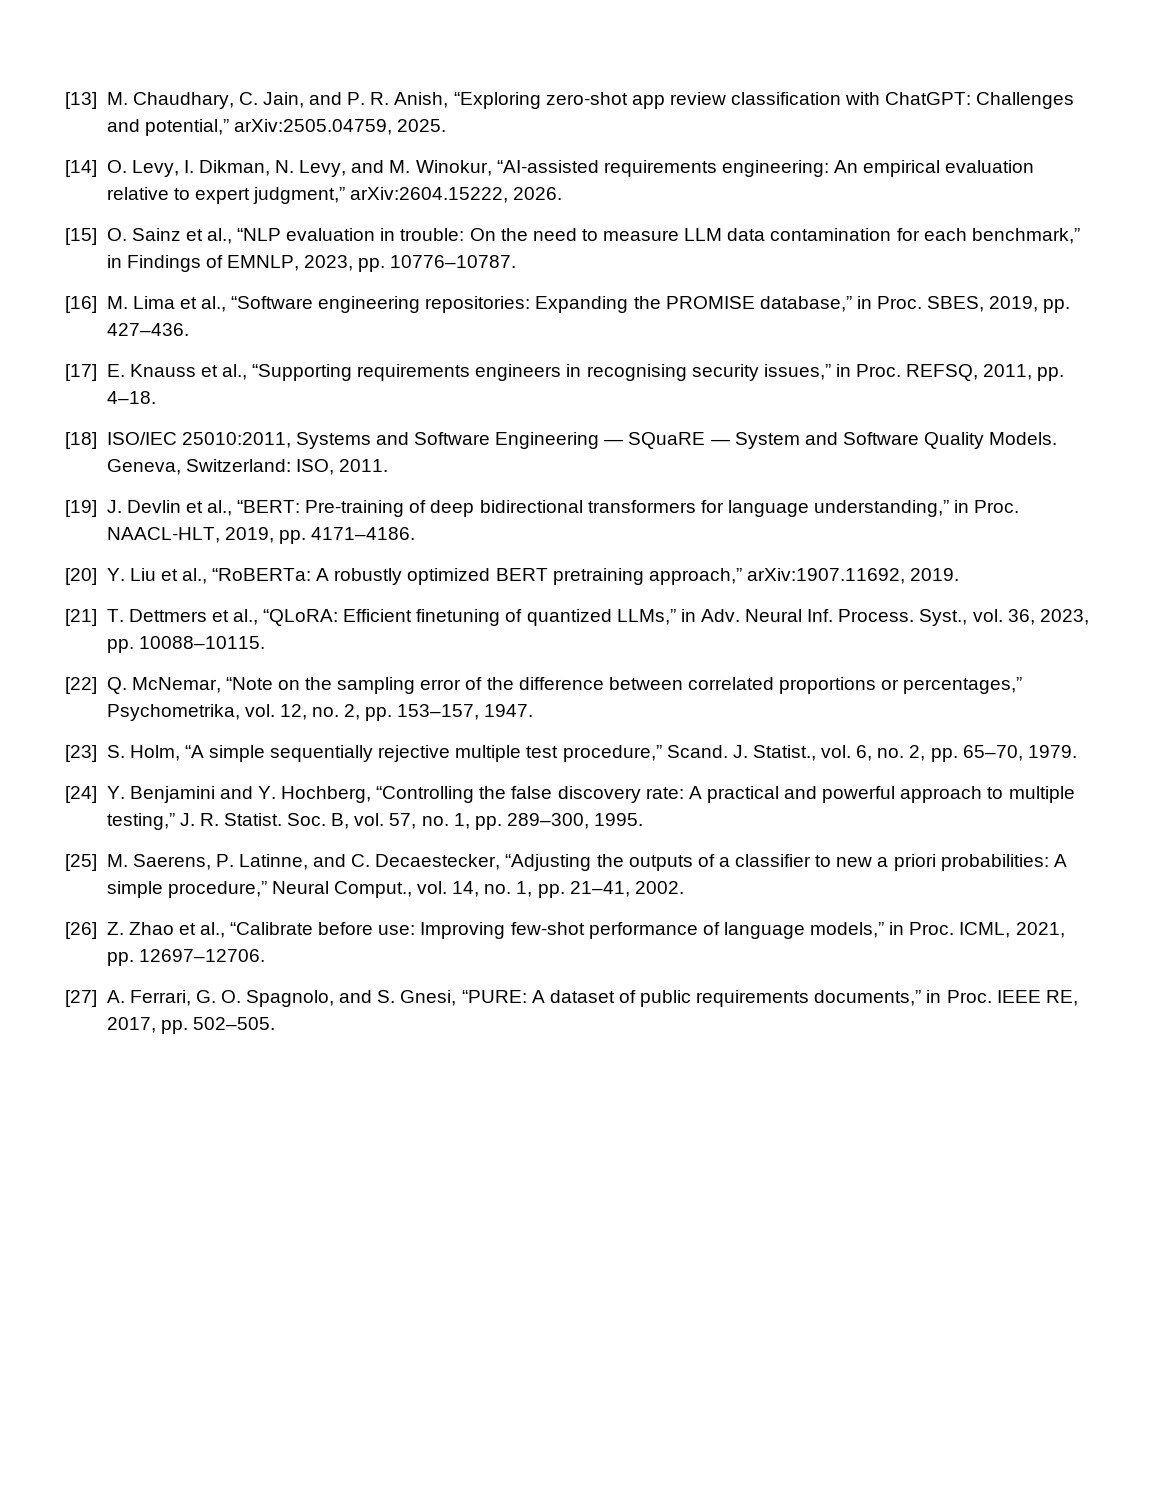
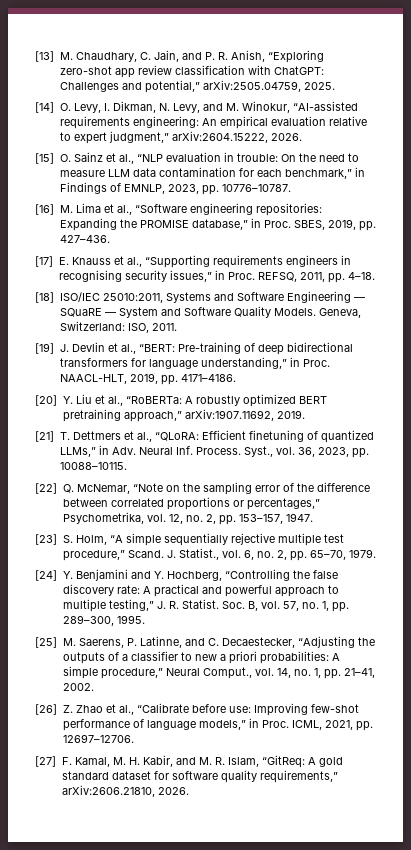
- [27] A. Ferrari, G. O. Spagnolo, and S. Gnesi, “PURE: A dataset of public requirements documents,” in Proc. IEEE RE, 2017, pp. 502–505.
+ [27] F. Kamal, M. H. Kabir, and M. R. Islam, “GitReq: A gold standard dataset for software quality requirements,” arXiv:2606.21810, 2026.

